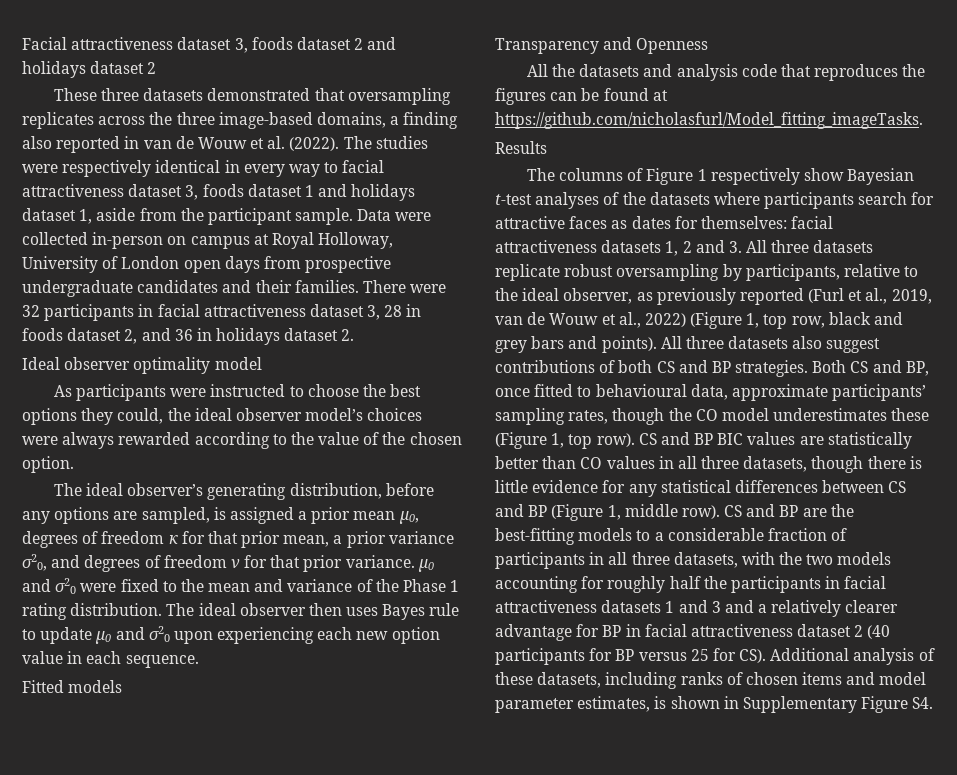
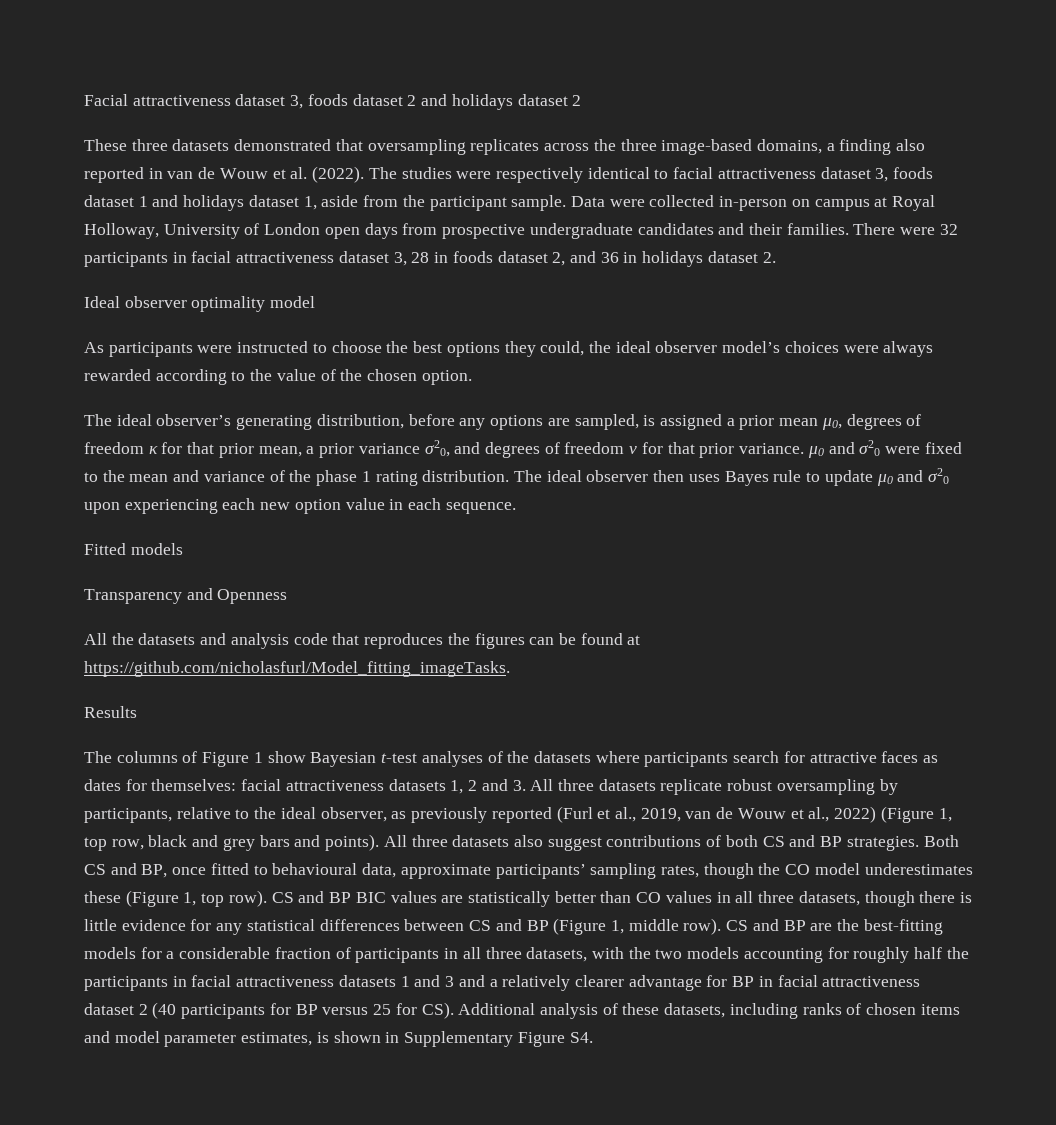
- The studies were respectively identical in every way to facial attractiveness dataset 3, foods dataset 1 and holidays dataset 1, aside from the participant sample.
+ The studies were respectively identical to facial attractiveness dataset 3, foods dataset 1 and holidays dataset 1, aside from the participant sample.
- The ideal observer’s generating distribution, before any options are sampled, is assigned a prior mean μ0, degrees of freedom κ for that prior mean, a prior variance σ20, and degrees of freedom ν for that prior variance. μ0 and σ20 were fixed to the mean and variance of the Phase 1 rating distribution.
+ The ideal observer’s generating distribution, before any options are sampled, is assigned a prior mean μ0, degrees of freedom κ for that prior mean, a prior variance σ20, and degrees of freedom ν for that prior variance. μ0 and σ20 were fixed to the mean and variance of the phase 1 rating distribution.
- The columns of Figure 1 respectively show Bayesian t-test analyses of the datasets where participants search for attractive faces as dates for themselves:
+ The columns of Figure 1 show Bayesian t-test analyses of the datasets where participants search for attractive faces as dates for themselves:
- CS and BP are the best-fitting models to a considerable fraction of participants in all three datasets, with the two models accounting for roughly half the participants in facial attractiveness datasets 1 and 3 and a relatively clearer advantage for BP in facial attractiveness dataset 2 (40 participants for BP versus 25 for CS). Additional analysis of these datasets, including ranks of chosen items and model parameter estimates, is shown in Supplementary Figure S4.
+ CS and BP are the best-fitting models for a considerable fraction of participants in all three datasets, with the two models accounting for roughly half the participants in facial attractiveness datasets 1 and 3 and a relatively clearer advantage for BP in facial attractiveness dataset 2 (40 participants for BP versus 25 for CS). Additional analysis of these datasets, including ranks of chosen items and model parameter estimates, is shown in Supplementary Figure S4.

